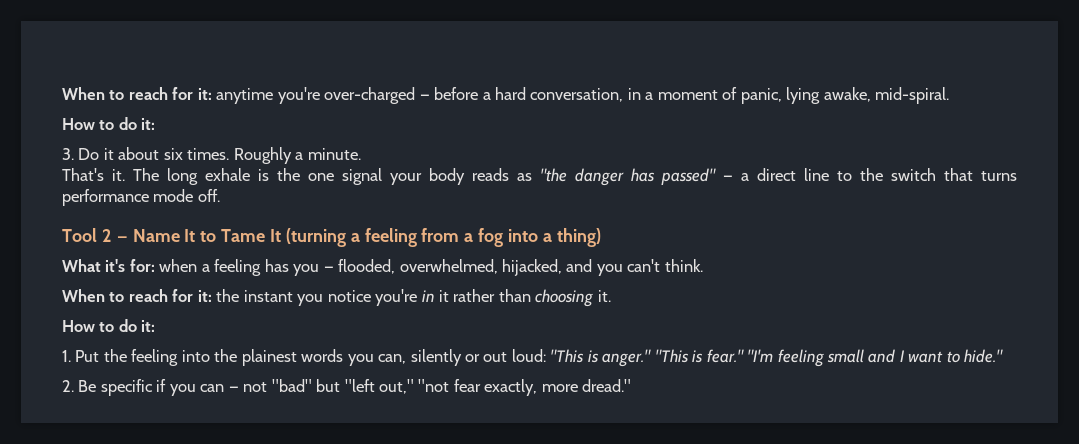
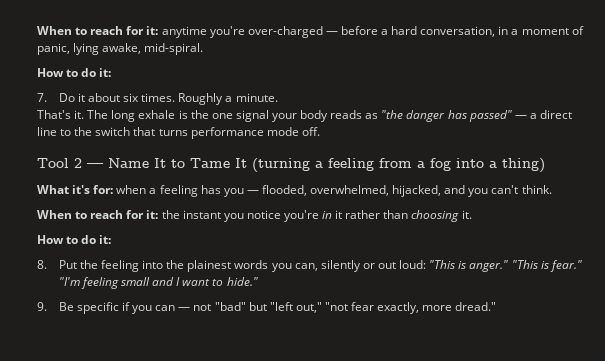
- 3. Do it about six times.
+ 7. Do it about six times.
- 1. Put the feeling into the plainest words you can, silently or out loud: "This is anger."
+ 8. Put the feeling into the plainest words you can, silently or out loud: "This is anger."
- 2. Be specific if you can — not "bad" but "left out," "not fear exactly, more dread."
+ 9. Be specific if you can — not "bad" but "left out," "not fear exactly, more dread."

